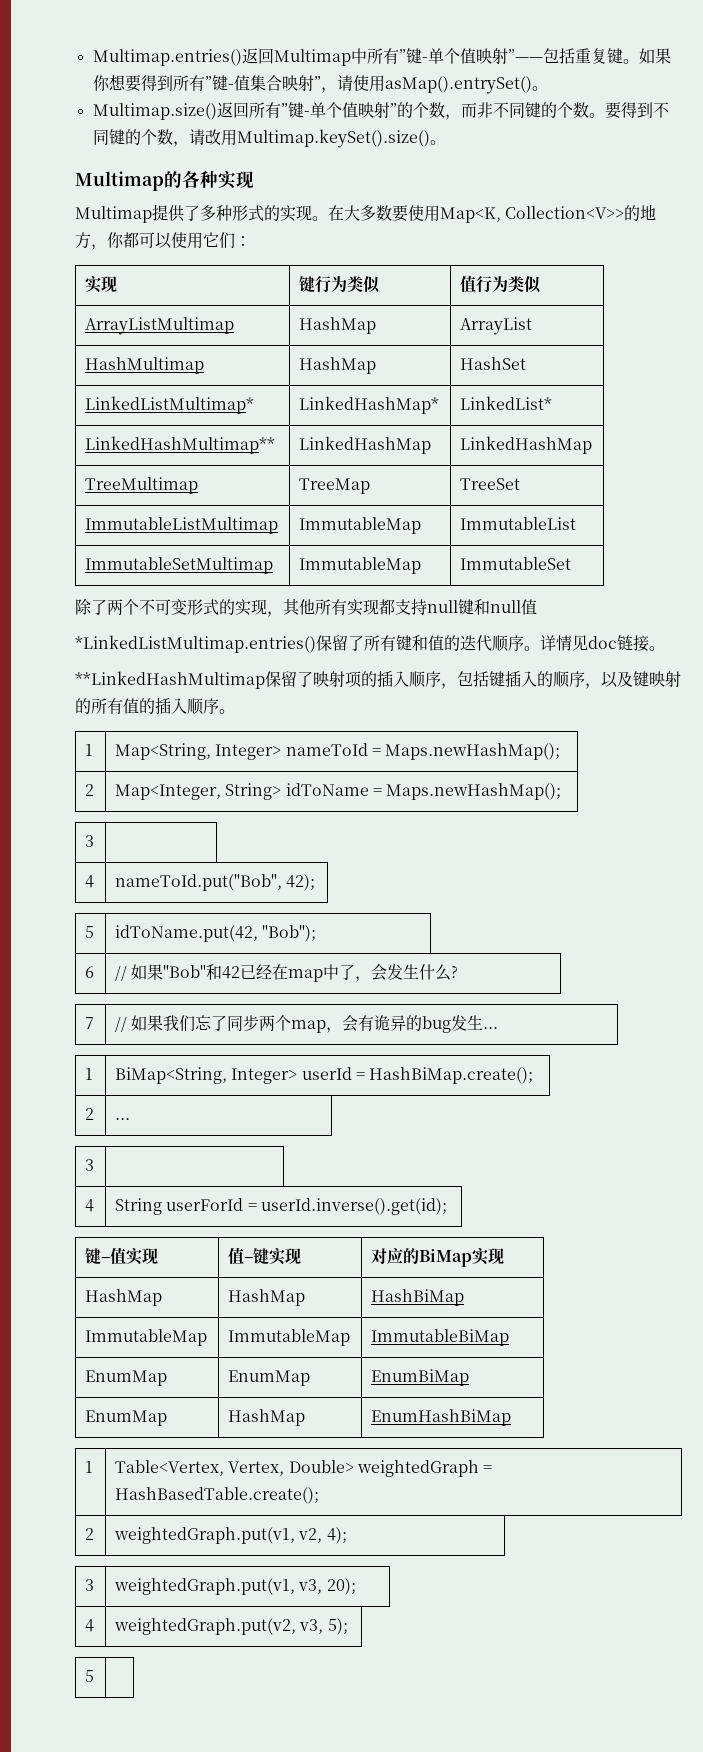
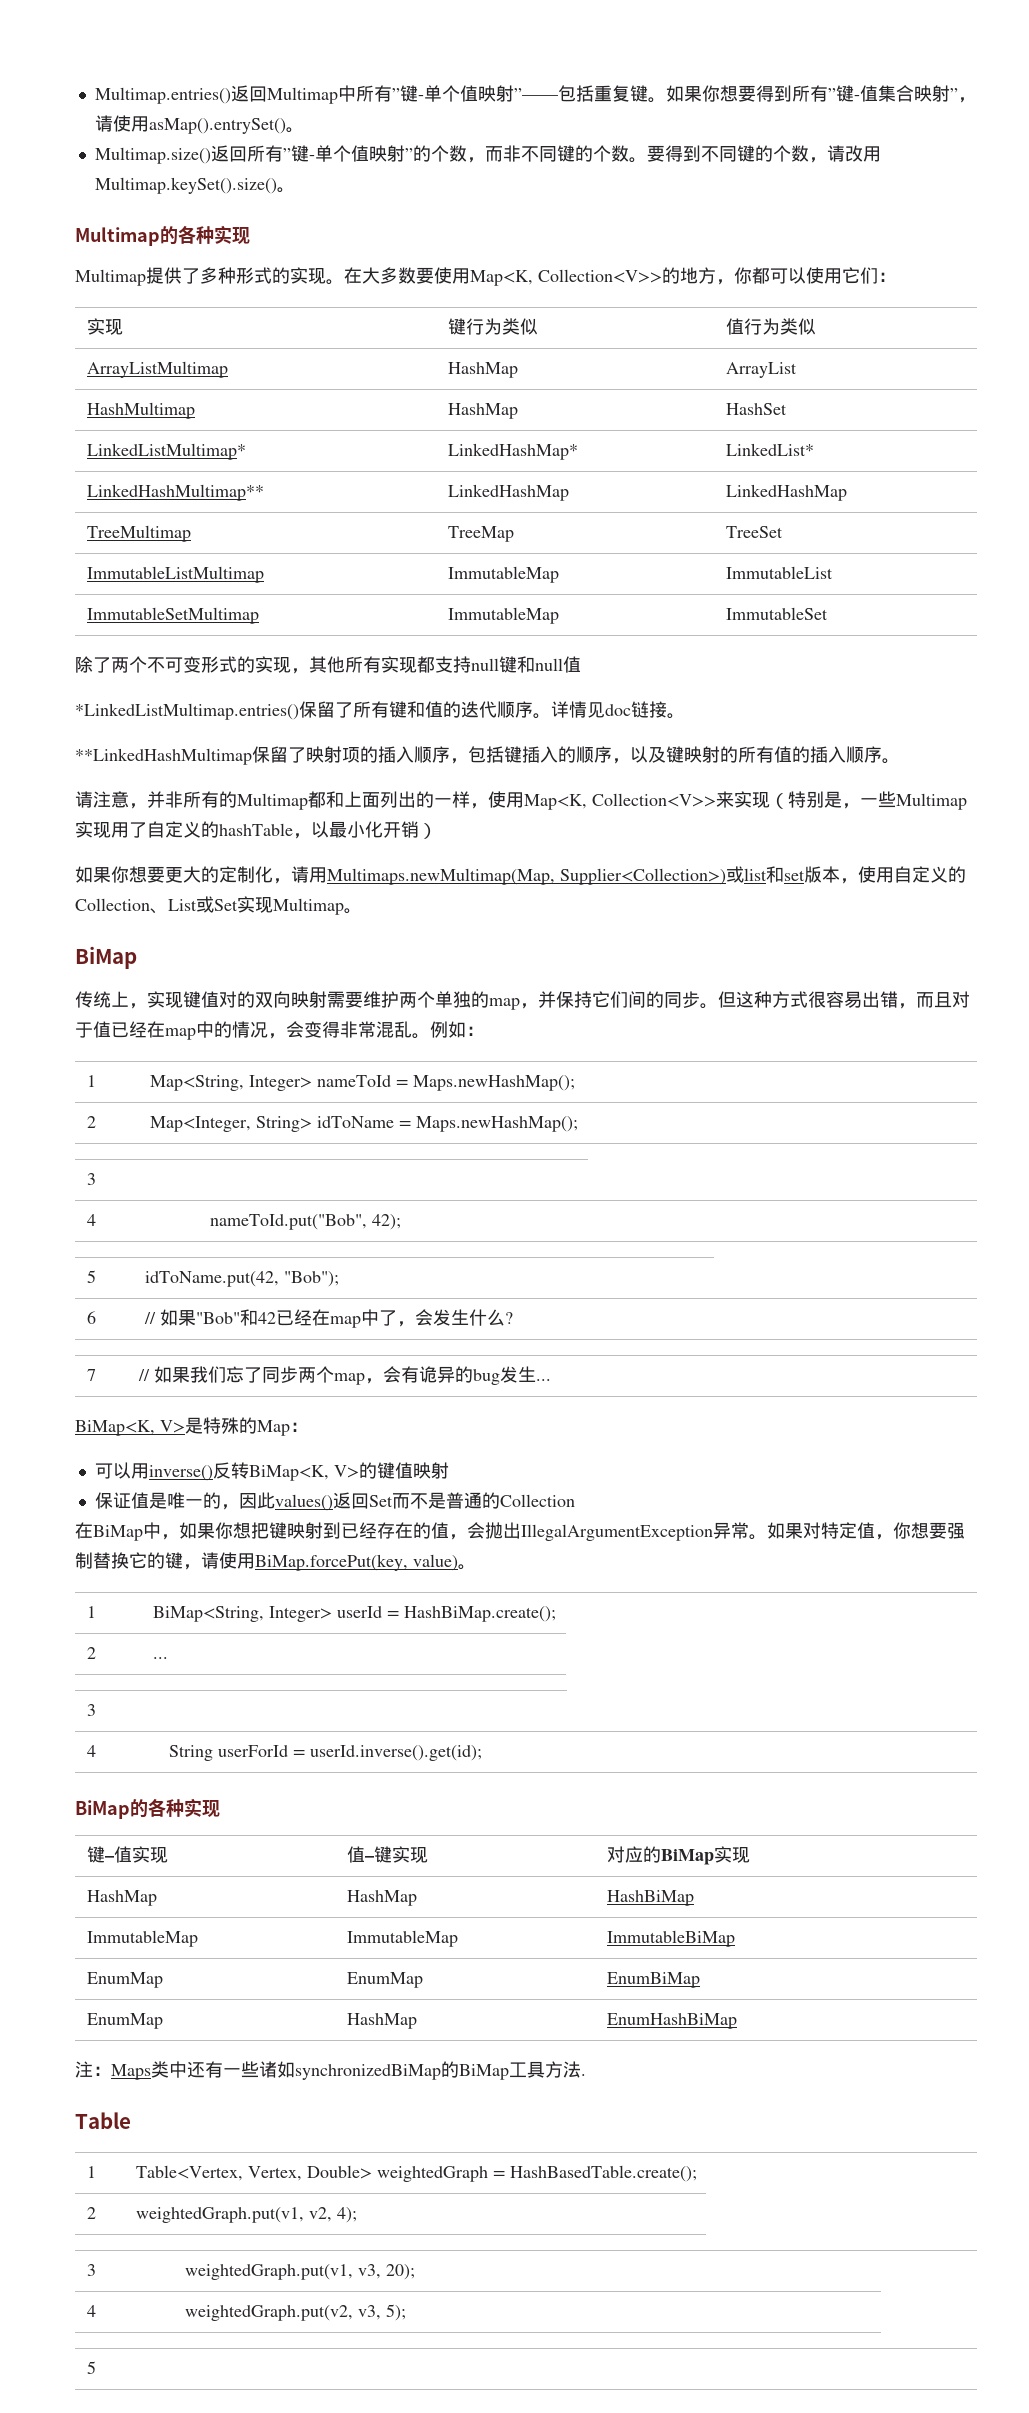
+ 请注意，并非所有的Multimap都和上面列出的一样，使用Map<K, Collection<V>>来实现（特别是，一些Multimap实现用了自定义的hashTable，以最小化开销）
+ 如果你想要更大的定制化，请用Multimaps.newMultimap(Map, Supplier<Collection>)或list和set版本，使用自定义的Collection、List或Set实现Multimap。
+ BiMap
+ 传统上，实现键值对的双向映射需要维护两个单独的map，并保持它们间的同步。但这种方式很容易出错，而且对于值已经在map中的情况，会变得非常混乱。例如：
+ BiMap<K, V>是特殊的Map：
+ 可以用inverse()反转BiMap<K, V>的键值映射
+ 保证值是唯一的，因此values()返回Set而不是普通的Collection
+ 在BiMap中，如果你想把键映射到已经存在的值，会抛出IllegalArgumentException异常。如果对特定值，你想要强制替换它的键，请使用BiMap.forcePut(key, value)。
+ BiMap的各种实现
+ 注：Maps类中还有一些诸如synchronizedBiMap的BiMap工具方法.
+ Table

